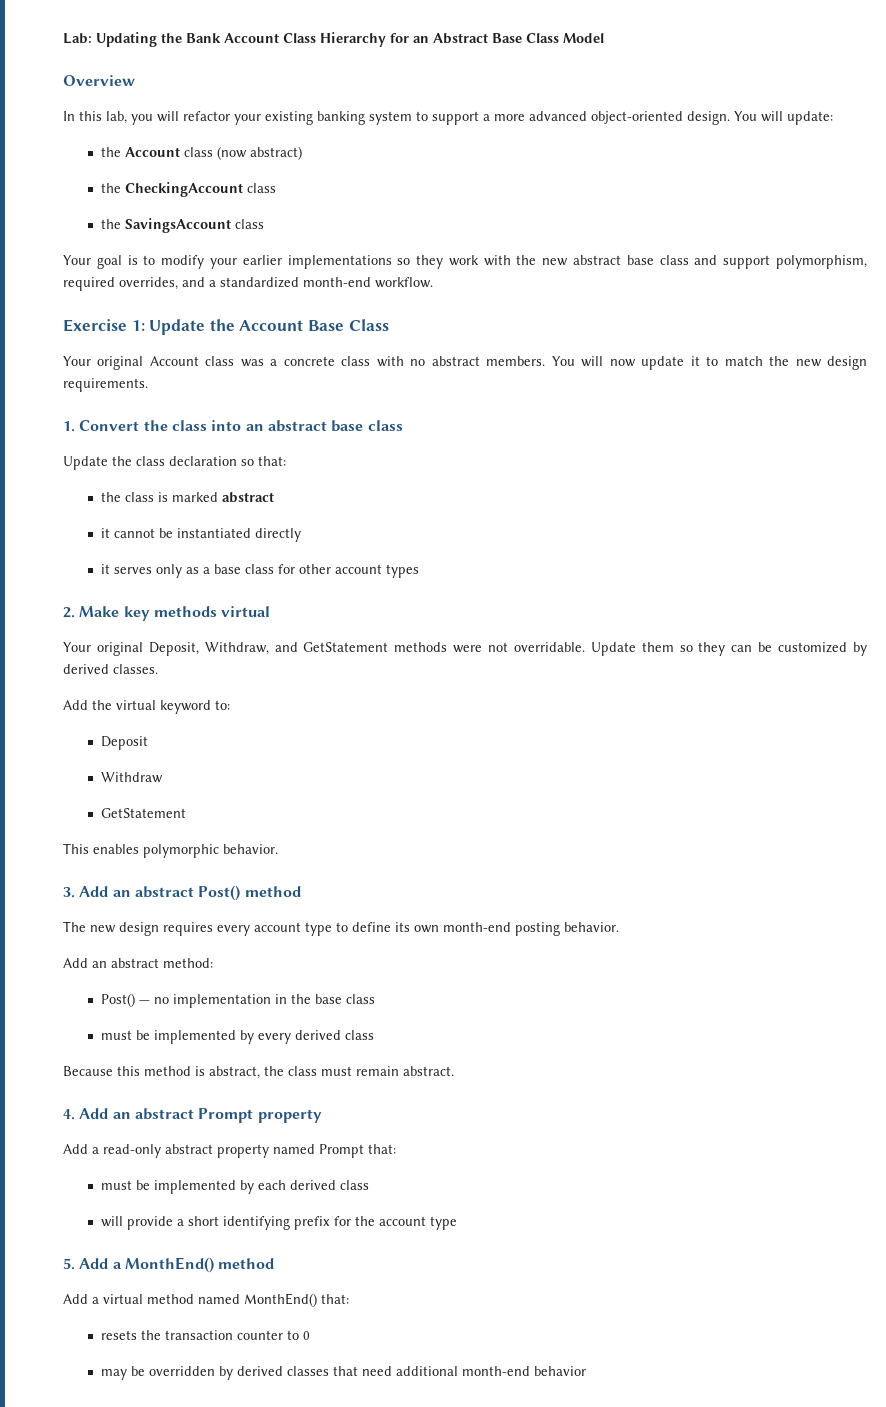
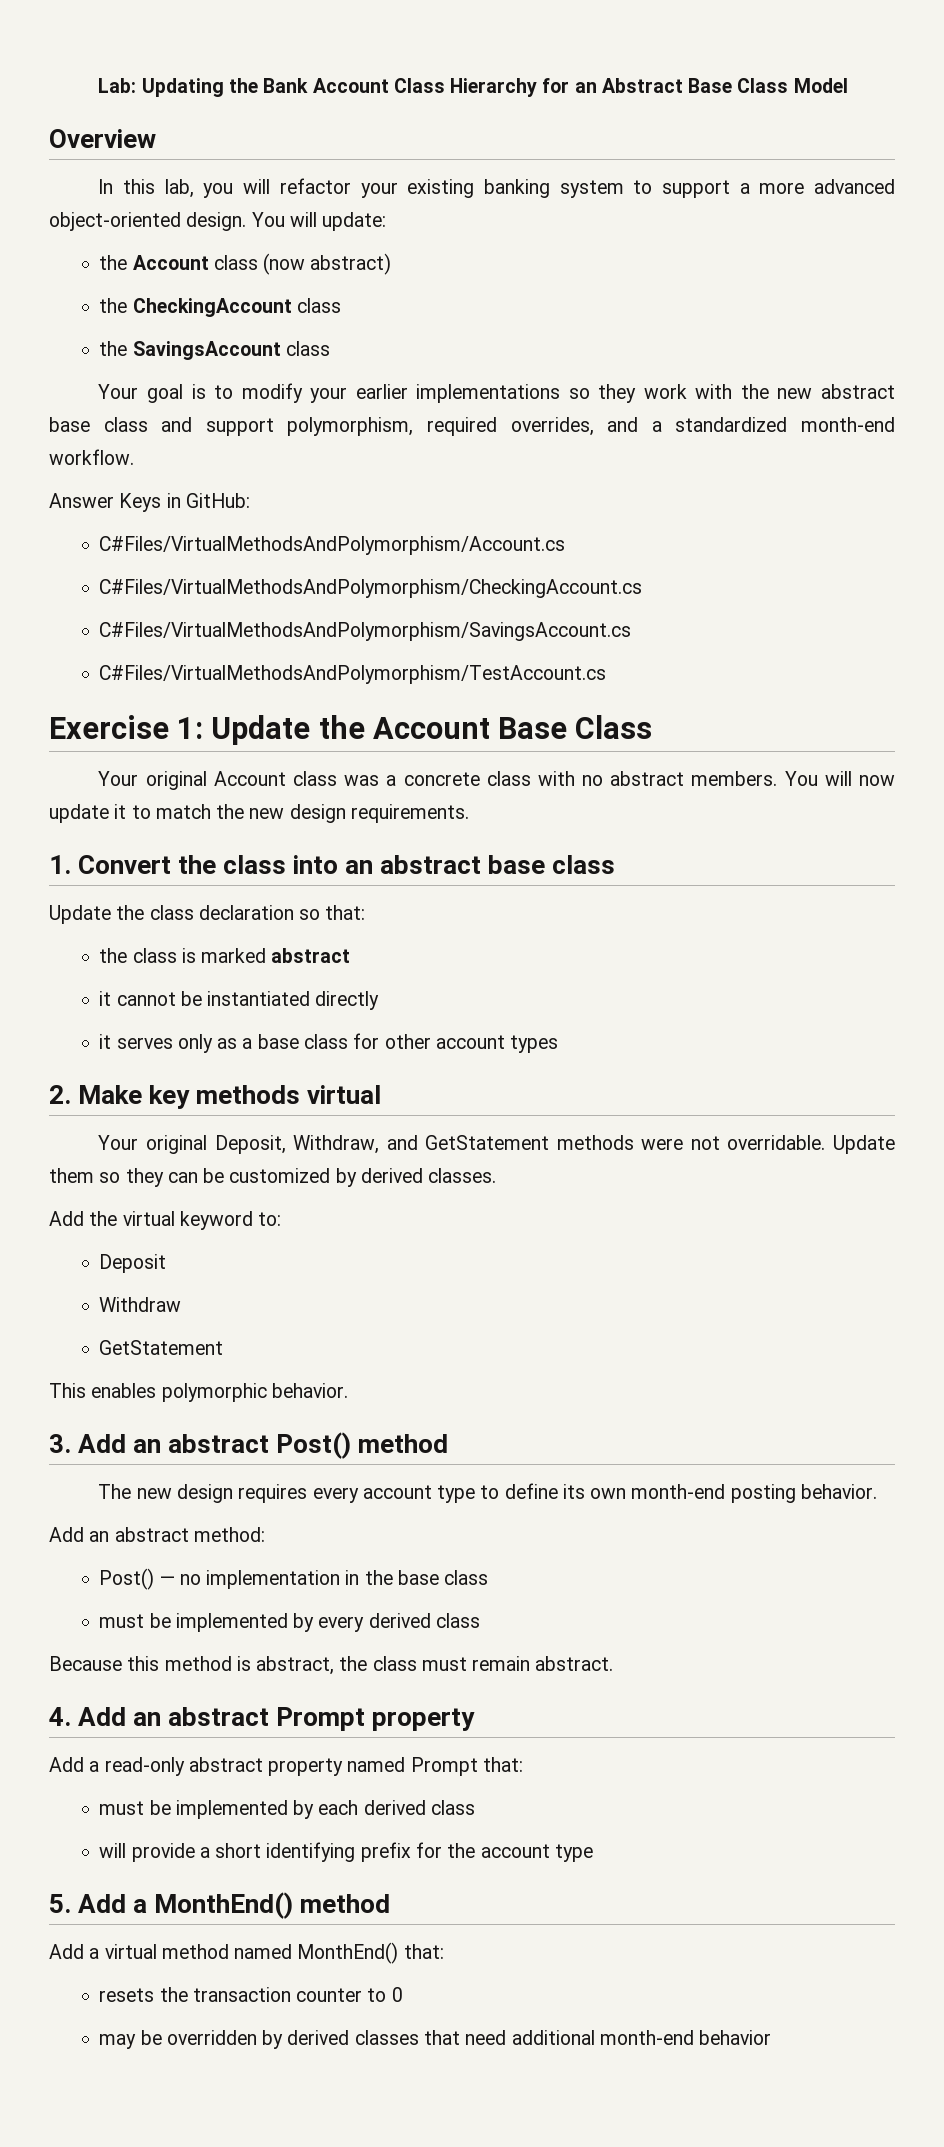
+ Answer Keys in GitHub:
+ C#Files/VirtualMethodsAndPolymorphism/Account.cs
+ C#Files/VirtualMethodsAndPolymorphism/CheckingAccount.cs
+ C#Files/VirtualMethodsAndPolymorphism/SavingsAccount.cs
+ C#Files/VirtualMethodsAndPolymorphism/TestAccount.cs

